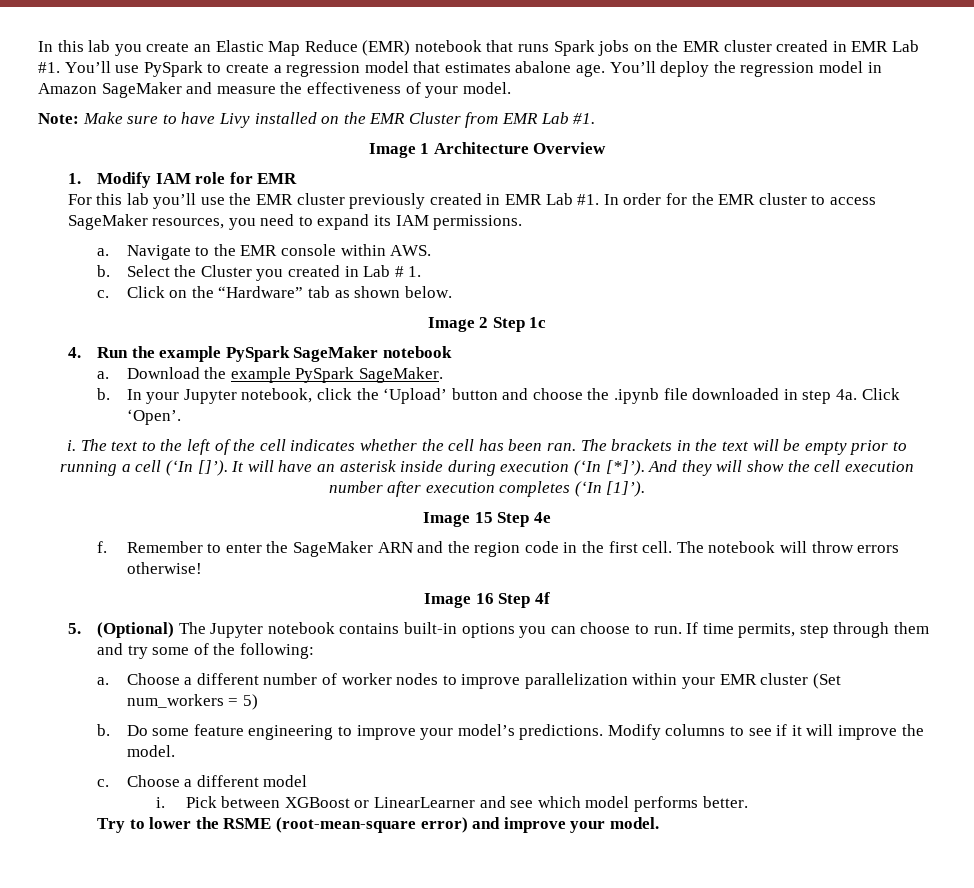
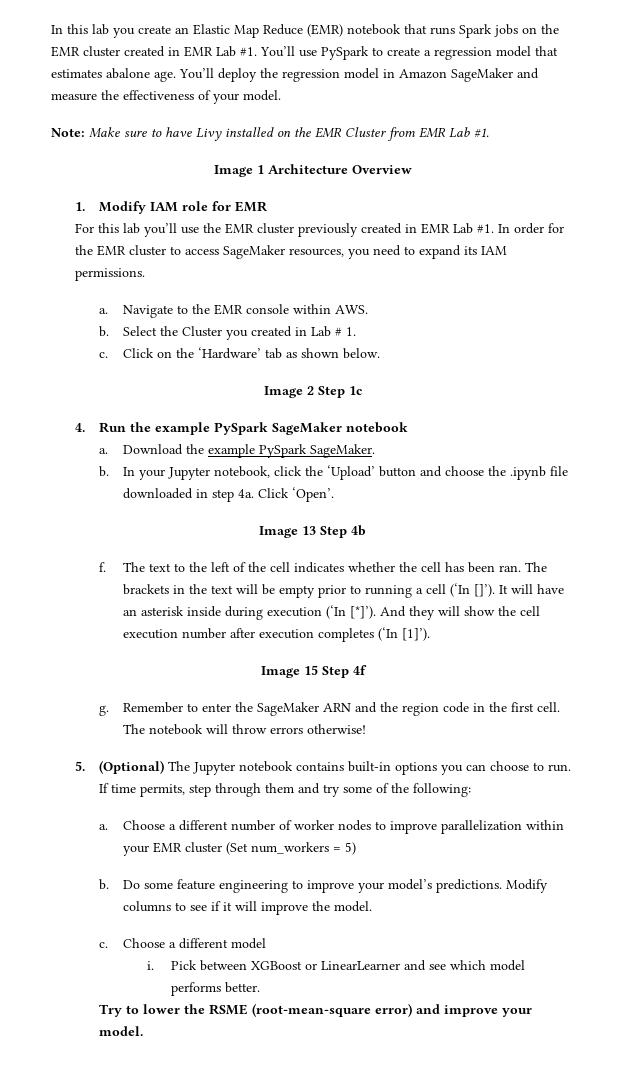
- Click on the “Hardware” tab as shown below.
+ Click on the ‘Hardware’ tab as shown below.
  Click ‘Open’.
- i.
+ Image 13 Step 4b
+ f.
- Image 15 Step 4e
- f.
+ Image 15 Step 4f
+ g.
- Image 16 Step 4f

